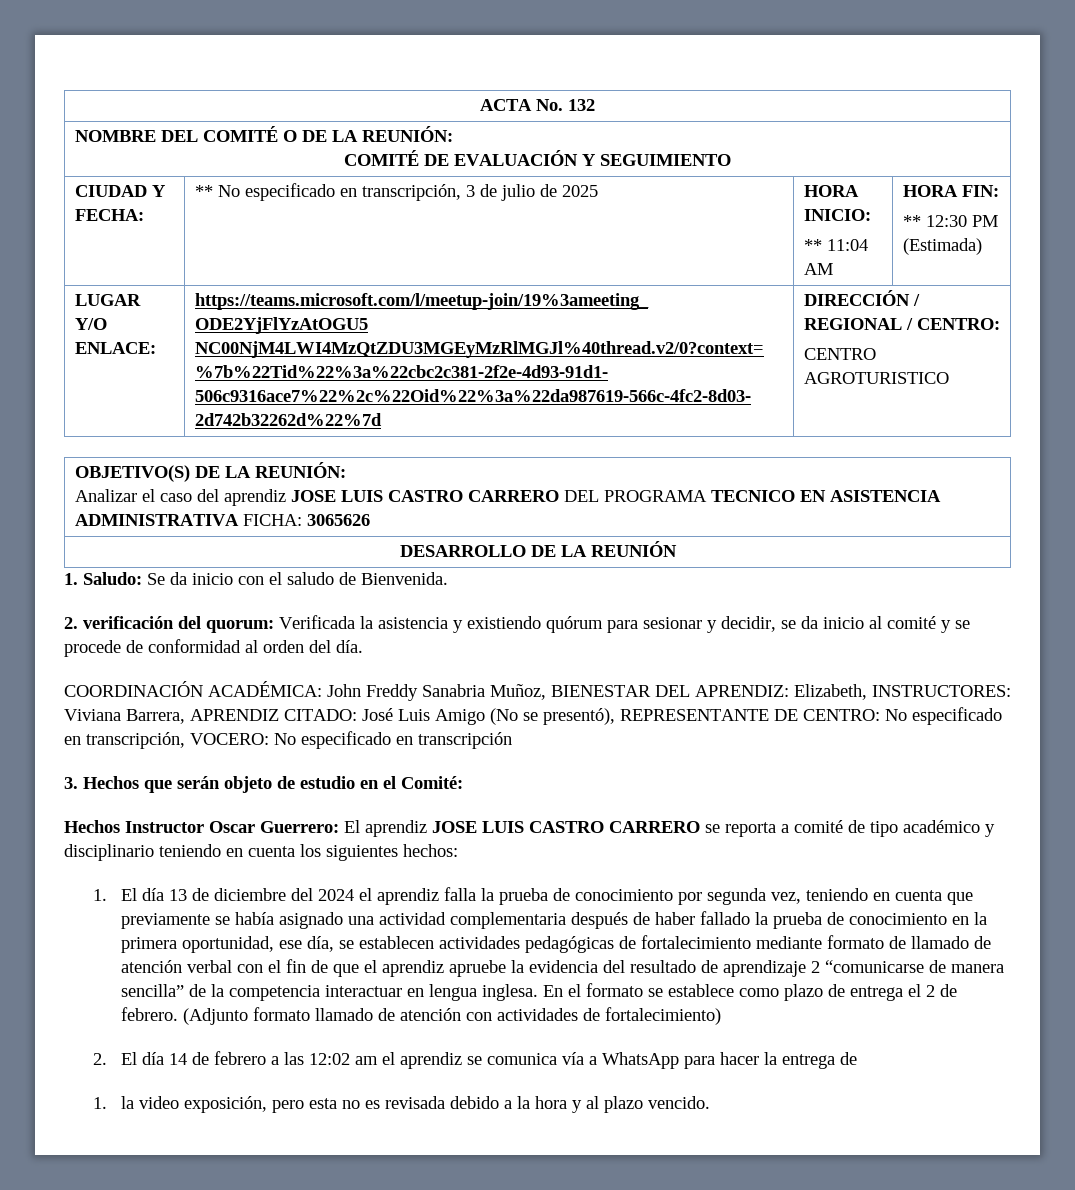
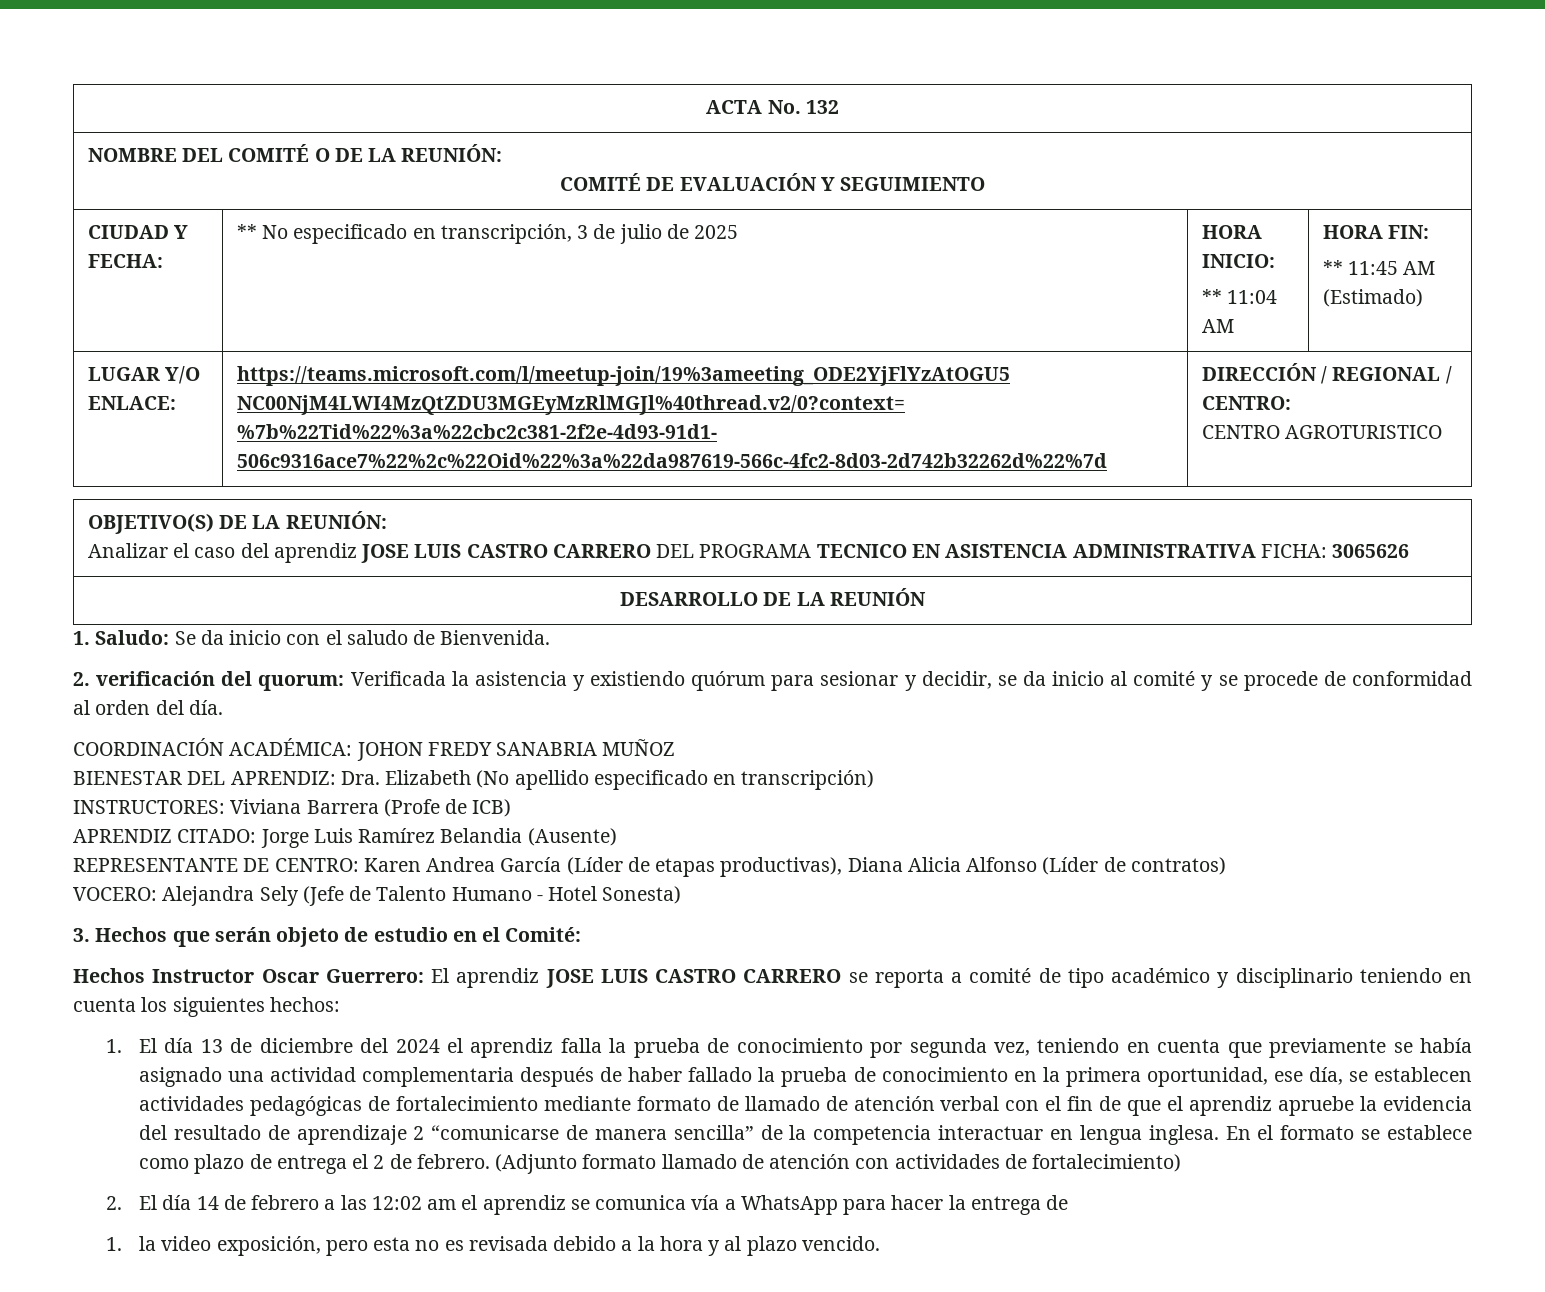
  CIUDAD Y FECHA: | ** No especificado en transcripción, 3 de julio de 2025 | HORA INICIO:
  ** 11:04 AM | HORA FIN:
- ** 12:30 PM (Estimada)
+ ** 11:45 AM (Estimado)
- COORDINACIÓN ACADÉMICA: John Freddy Sanabria Muñoz, BIENESTAR DEL APRENDIZ: Elizabeth, INSTRUCTORES: Viviana Barrera, APRENDIZ CITADO: José Luis Amigo (No se presentó), REPRESENTANTE DE CENTRO: No especificado en transcripción, VOCERO: No especificado en transcripción
+ COORDINACIÓN ACADÉMICA: JOHON FREDY SANABRIA MUÑOZ
+ BIENESTAR DEL APRENDIZ: Dra. Elizabeth (No apellido especificado en transcripción)
+ INSTRUCTORES: Viviana Barrera (Profe de ICB)
+ APRENDIZ CITADO: Jorge Luis Ramírez Belandia (Ausente)
+ REPRESENTANTE DE CENTRO: Karen Andrea García (Líder de etapas productivas), Diana Alicia Alfonso (Líder de contratos)
+ VOCERO: Alejandra Sely (Jefe de Talento Humano - Hotel Sonesta)

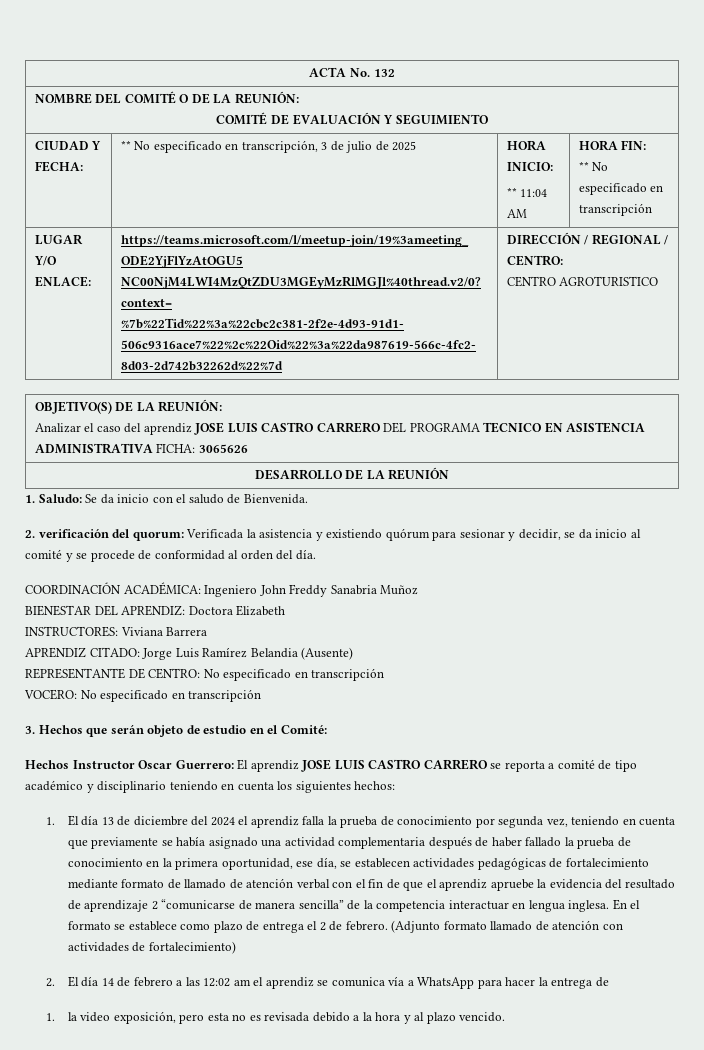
  CIUDAD Y FECHA: | ** No especificado en transcripción, 3 de julio de 2025 | HORA INICIO:
  ** 11:04 AM | HORA FIN:
- ** 11:45 AM (Estimado)
+ ** No especificado en transcripción
- COORDINACIÓN ACADÉMICA: JOHON FREDY SANABRIA MUÑOZ
+ COORDINACIÓN ACADÉMICA: Ingeniero John Freddy Sanabria Muñoz
- BIENESTAR DEL APRENDIZ: Dra. Elizabeth (No apellido especificado en transcripción)
+ BIENESTAR DEL APRENDIZ: Doctora Elizabeth
- INSTRUCTORES: Viviana Barrera (Profe de ICB)
+ INSTRUCTORES: Viviana Barrera
- REPRESENTANTE DE CENTRO: Karen Andrea García (Líder de etapas productivas), Diana Alicia Alfonso (Líder de contratos)
- VOCERO: Alejandra Sely (Jefe de Talento Humano - Hotel Sonesta)
+ REPRESENTANTE DE CENTRO: No especificado en transcripción
+ VOCERO: No especificado en transcripción

